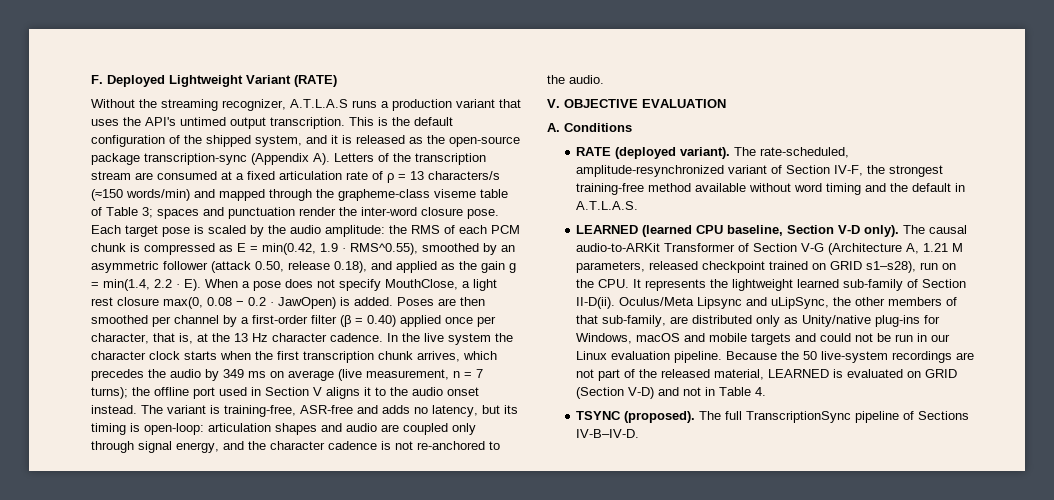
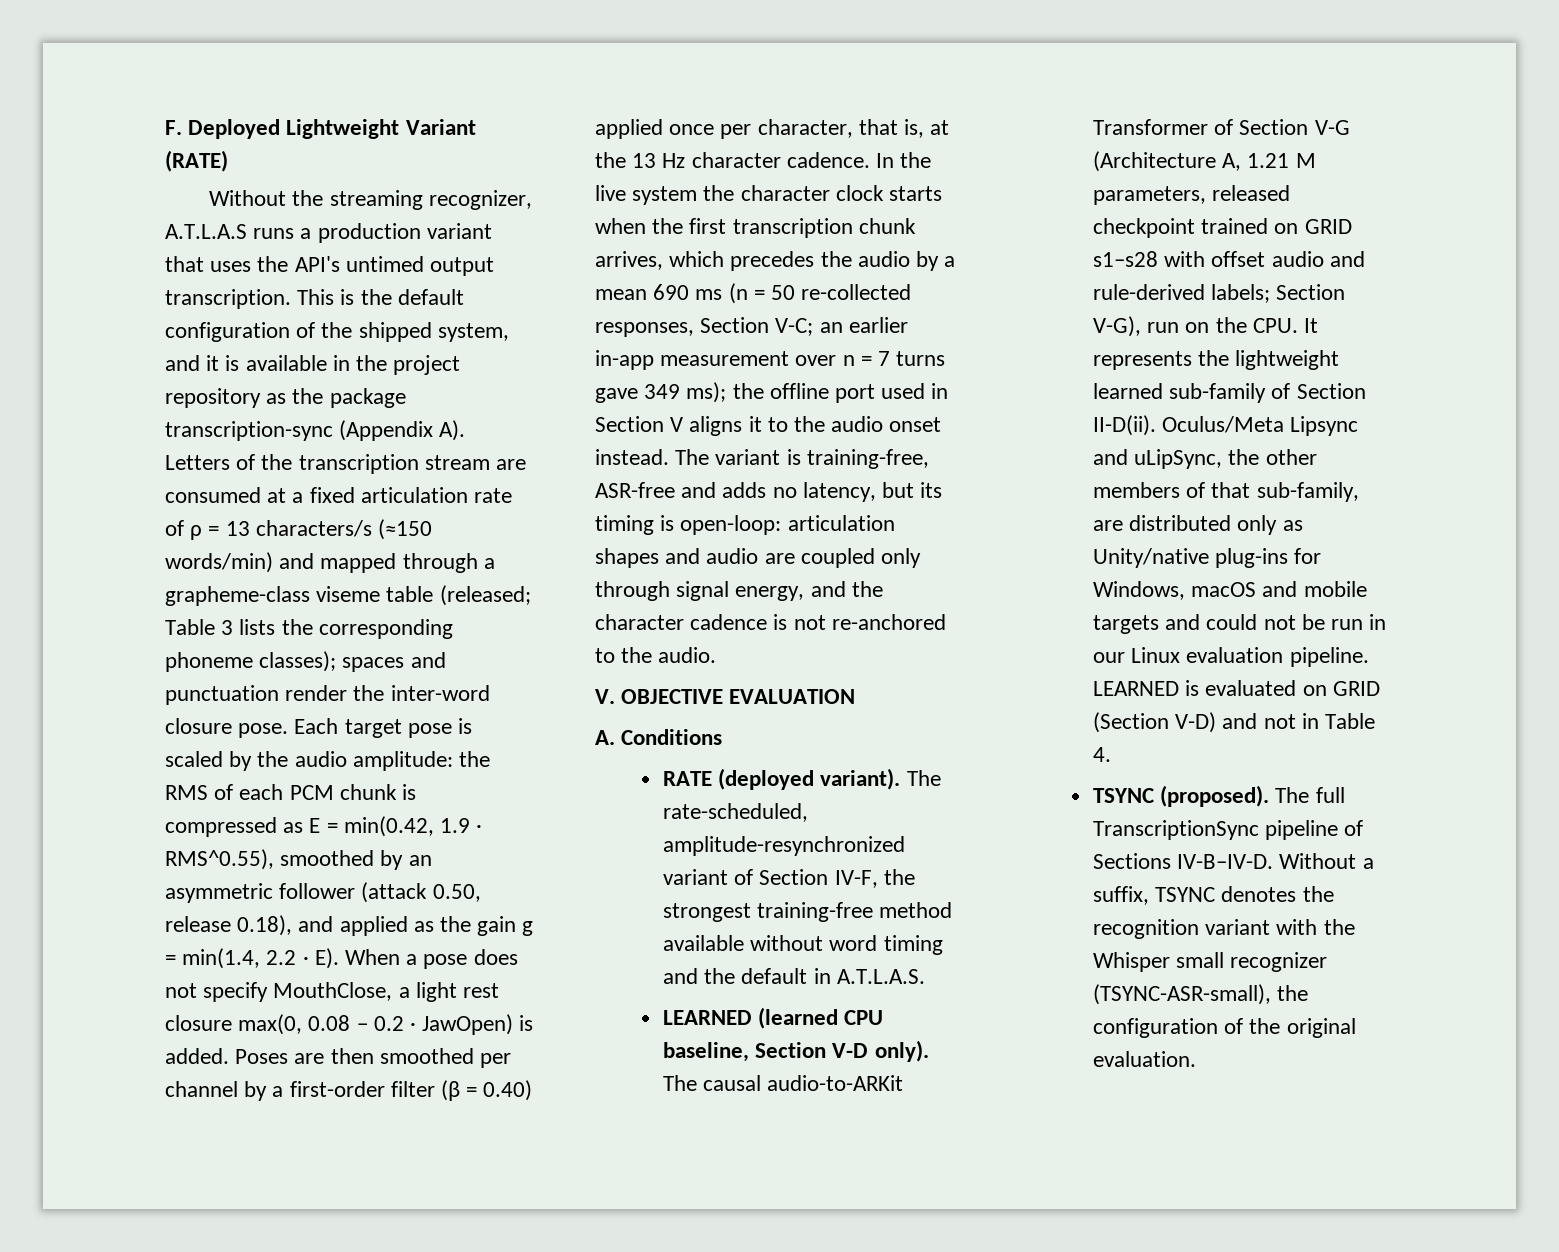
- This is the default configuration of the shipped system, and it is released as the open-source package transcription-sync (Appendix A). Letters of the transcription stream are consumed at a fixed articulation rate of ρ = 13 characters/s (≈150 words/min) and mapped through the grapheme-class viseme table of Table 3; spaces and punctuation render the inter-word closure pose.
+ This is the default configuration of the shipped system, and it is available in the project repository as the package transcription-sync (Appendix A). Letters of the transcription stream are consumed at a fixed articulation rate of ρ = 13 characters/s (≈150 words/min) and mapped through a grapheme-class viseme table (released; Table 3 lists the corresponding phoneme classes); spaces and punctuation render the inter-word closure pose.
- In the live system the character clock starts when the first transcription chunk arrives, which precedes the audio by 349 ms on average (live measurement, n = 7 turns); the offline port used in Section V aligns it to the audio onset instead.
+ In the live system the character clock starts when the first transcription chunk arrives, which precedes the audio by a mean 690 ms (n = 50 re-collected responses, Section V-C; an earlier in-app measurement over n = 7 turns gave 349 ms); the offline port used in Section V aligns it to the audio onset instead.
- The causal audio-to-ARKit Transformer of Section V-G (Architecture A, 1.21 M parameters, released checkpoint trained on GRID s1–s28), run on the CPU. It represents the lightweight learned sub-family of Section II-D(ii).
+ The causal audio-to-ARKit Transformer of Section V-G (Architecture A, 1.21 M parameters, released checkpoint trained on GRID s1–s28 with offset audio and rule-derived labels; Section V-G), run on the CPU. It represents the lightweight learned sub-family of Section II-D(ii).
- Because the 50 live-system recordings are not part of the released material, LEARNED is evaluated on GRID (Section V-D) and not in Table 4.
+ LEARNED is evaluated on GRID (Section V-D) and not in Table 4.
+ Without a suffix, TSYNC denotes the recognition variant with the Whisper small recognizer (TSYNC-ASR-small), the configuration of the original evaluation.

